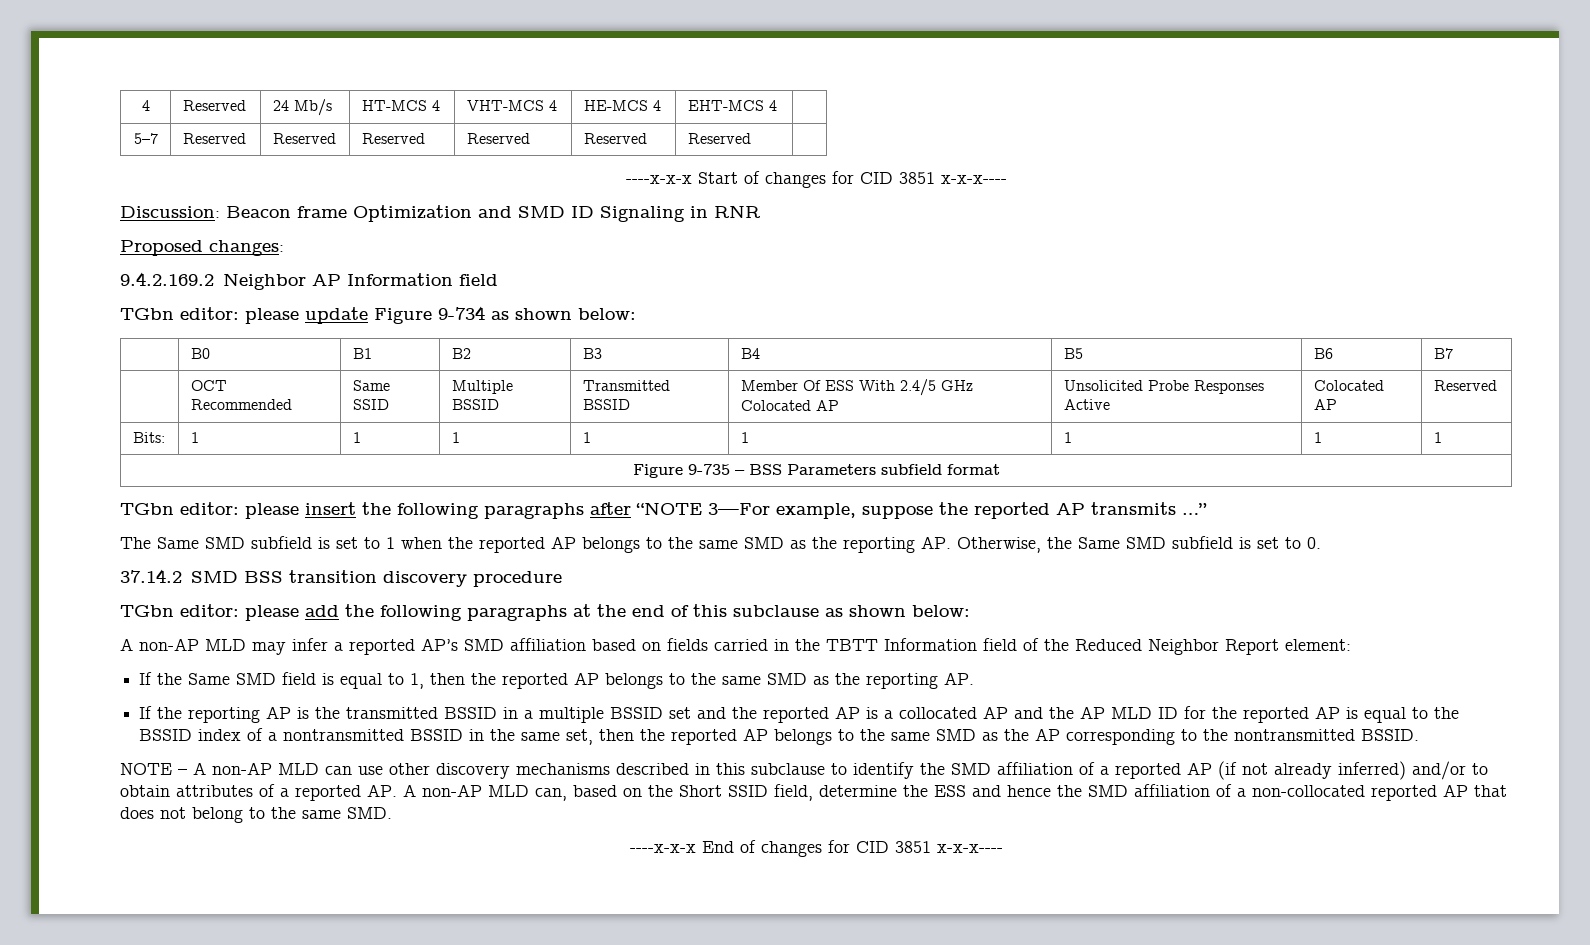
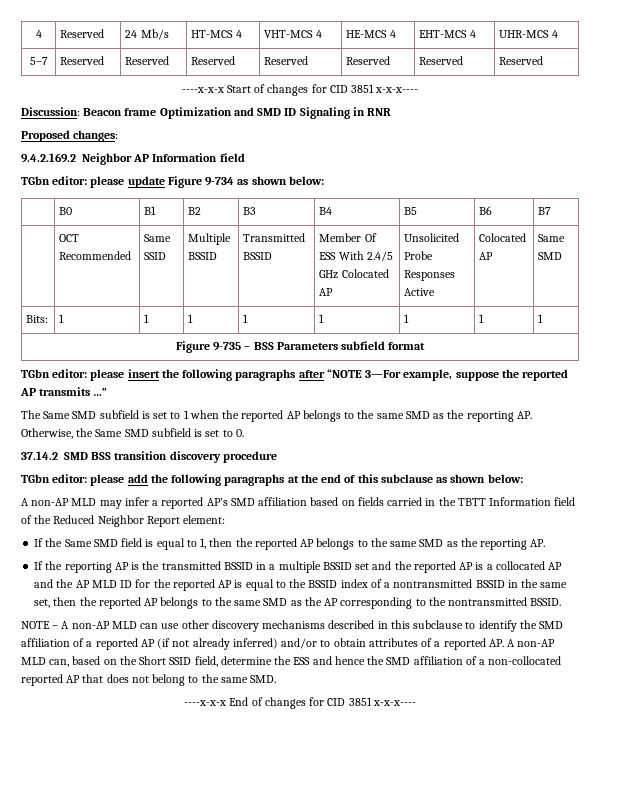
- 4 | Reserved | 24 Mb/s | HT-MCS 4 | VHT-MCS 4 | HE-MCS 4 | EHT-MCS 4 |
+ 4 | Reserved | 24 Mb/s | HT-MCS 4 | VHT-MCS 4 | HE-MCS 4 | EHT-MCS 4 | UHR-MCS 4
- 5–7 | Reserved | Reserved | Reserved | Reserved | Reserved | Reserved |
+ 5–7 | Reserved | Reserved | Reserved | Reserved | Reserved | Reserved | Reserved
- | OCT Recommended | Same SSID | Multiple BSSID | Transmitted BSSID | Member Of ESS With 2.4/5 GHz Colocated AP | Unsolicited Probe Responses Active | Colocated AP | Reserved
+ | OCT Recommended | Same SSID | Multiple BSSID | Transmitted BSSID | Member Of ESS With 2.4/5 GHz Colocated AP | Unsolicited Probe Responses Active | Colocated AP | Same SMD

